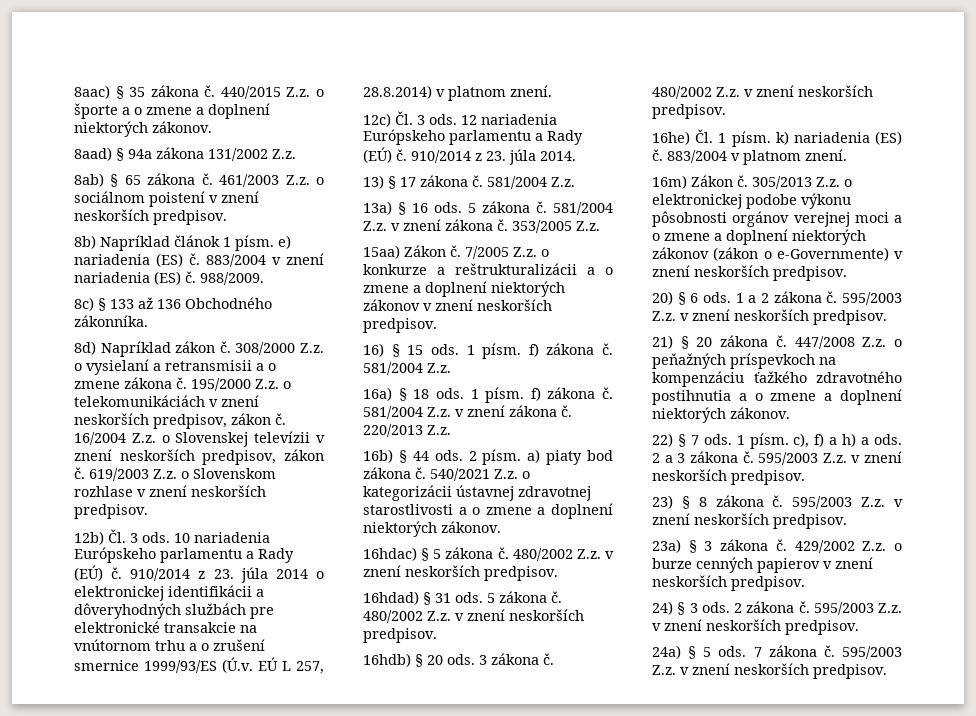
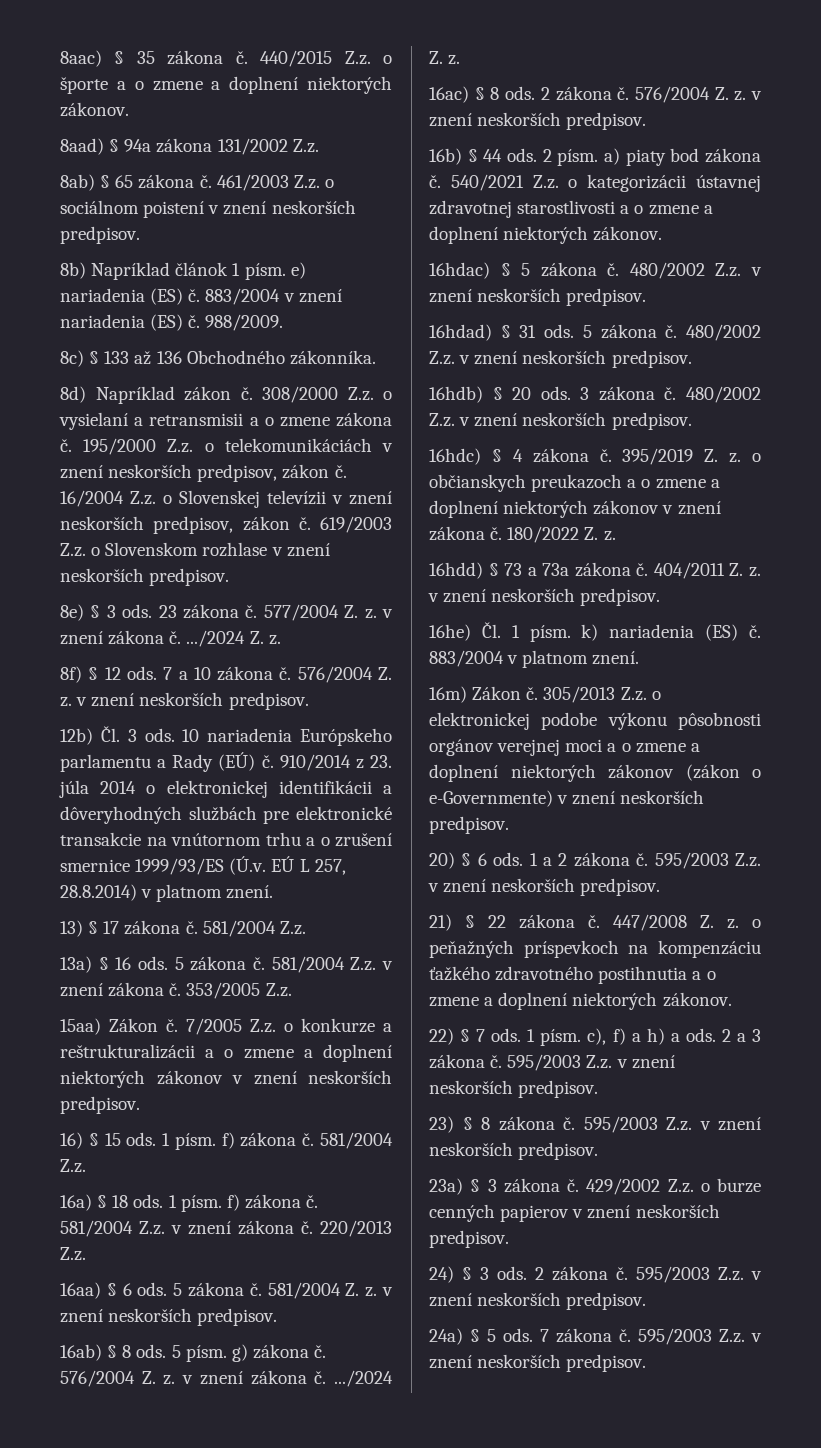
+ 8e) § 3 ods. 23 zákona č. 577/2004 Z. z. v znení zákona č. .../2024 Z. z.
+ 8f) § 12 ods. 7 a 10 zákona č. 576/2004 Z. z. v znení neskorších predpisov.
- 12c) Čl. 3 ods. 12 nariadenia Európskeho parlamentu a Rady (EÚ) č. 910/2014 z 23. júla 2014.
+ 16aa) § 6 ods. 5 zákona č. 581/2004 Z. z. v znení neskorších predpisov.
+ 16ab) § 8 ods. 5 písm. g) zákona č. 576/2004 Z. z. v znení zákona č. .../2024 Z. z.
+ 16ac) § 8 ods. 2 zákona č. 576/2004 Z. z. v znení neskorších predpisov.
+ 16hdc) § 4 zákona č. 395/2019 Z. z. o občianskych preukazoch a o zmene a doplnení niektorých zákonov v znení zákona č. 180/2022 Z. z.
+ 16hdd) § 73 a 73a zákona č. 404/2011 Z. z. v znení neskorších predpisov.
- 21) § 20 zákona č.
+ 21) § 22 zákona č.
- 447/2008 Z.z. o peňažných príspevkoch na kompenzáciu ťažkého zdravotného postihnutia a o zmene a doplnení niektorých zákonov.
+ 447/2008 Z. z. o peňažných príspevkoch na kompenzáciu ťažkého zdravotného postihnutia a o zmene a doplnení niektorých zákonov.

